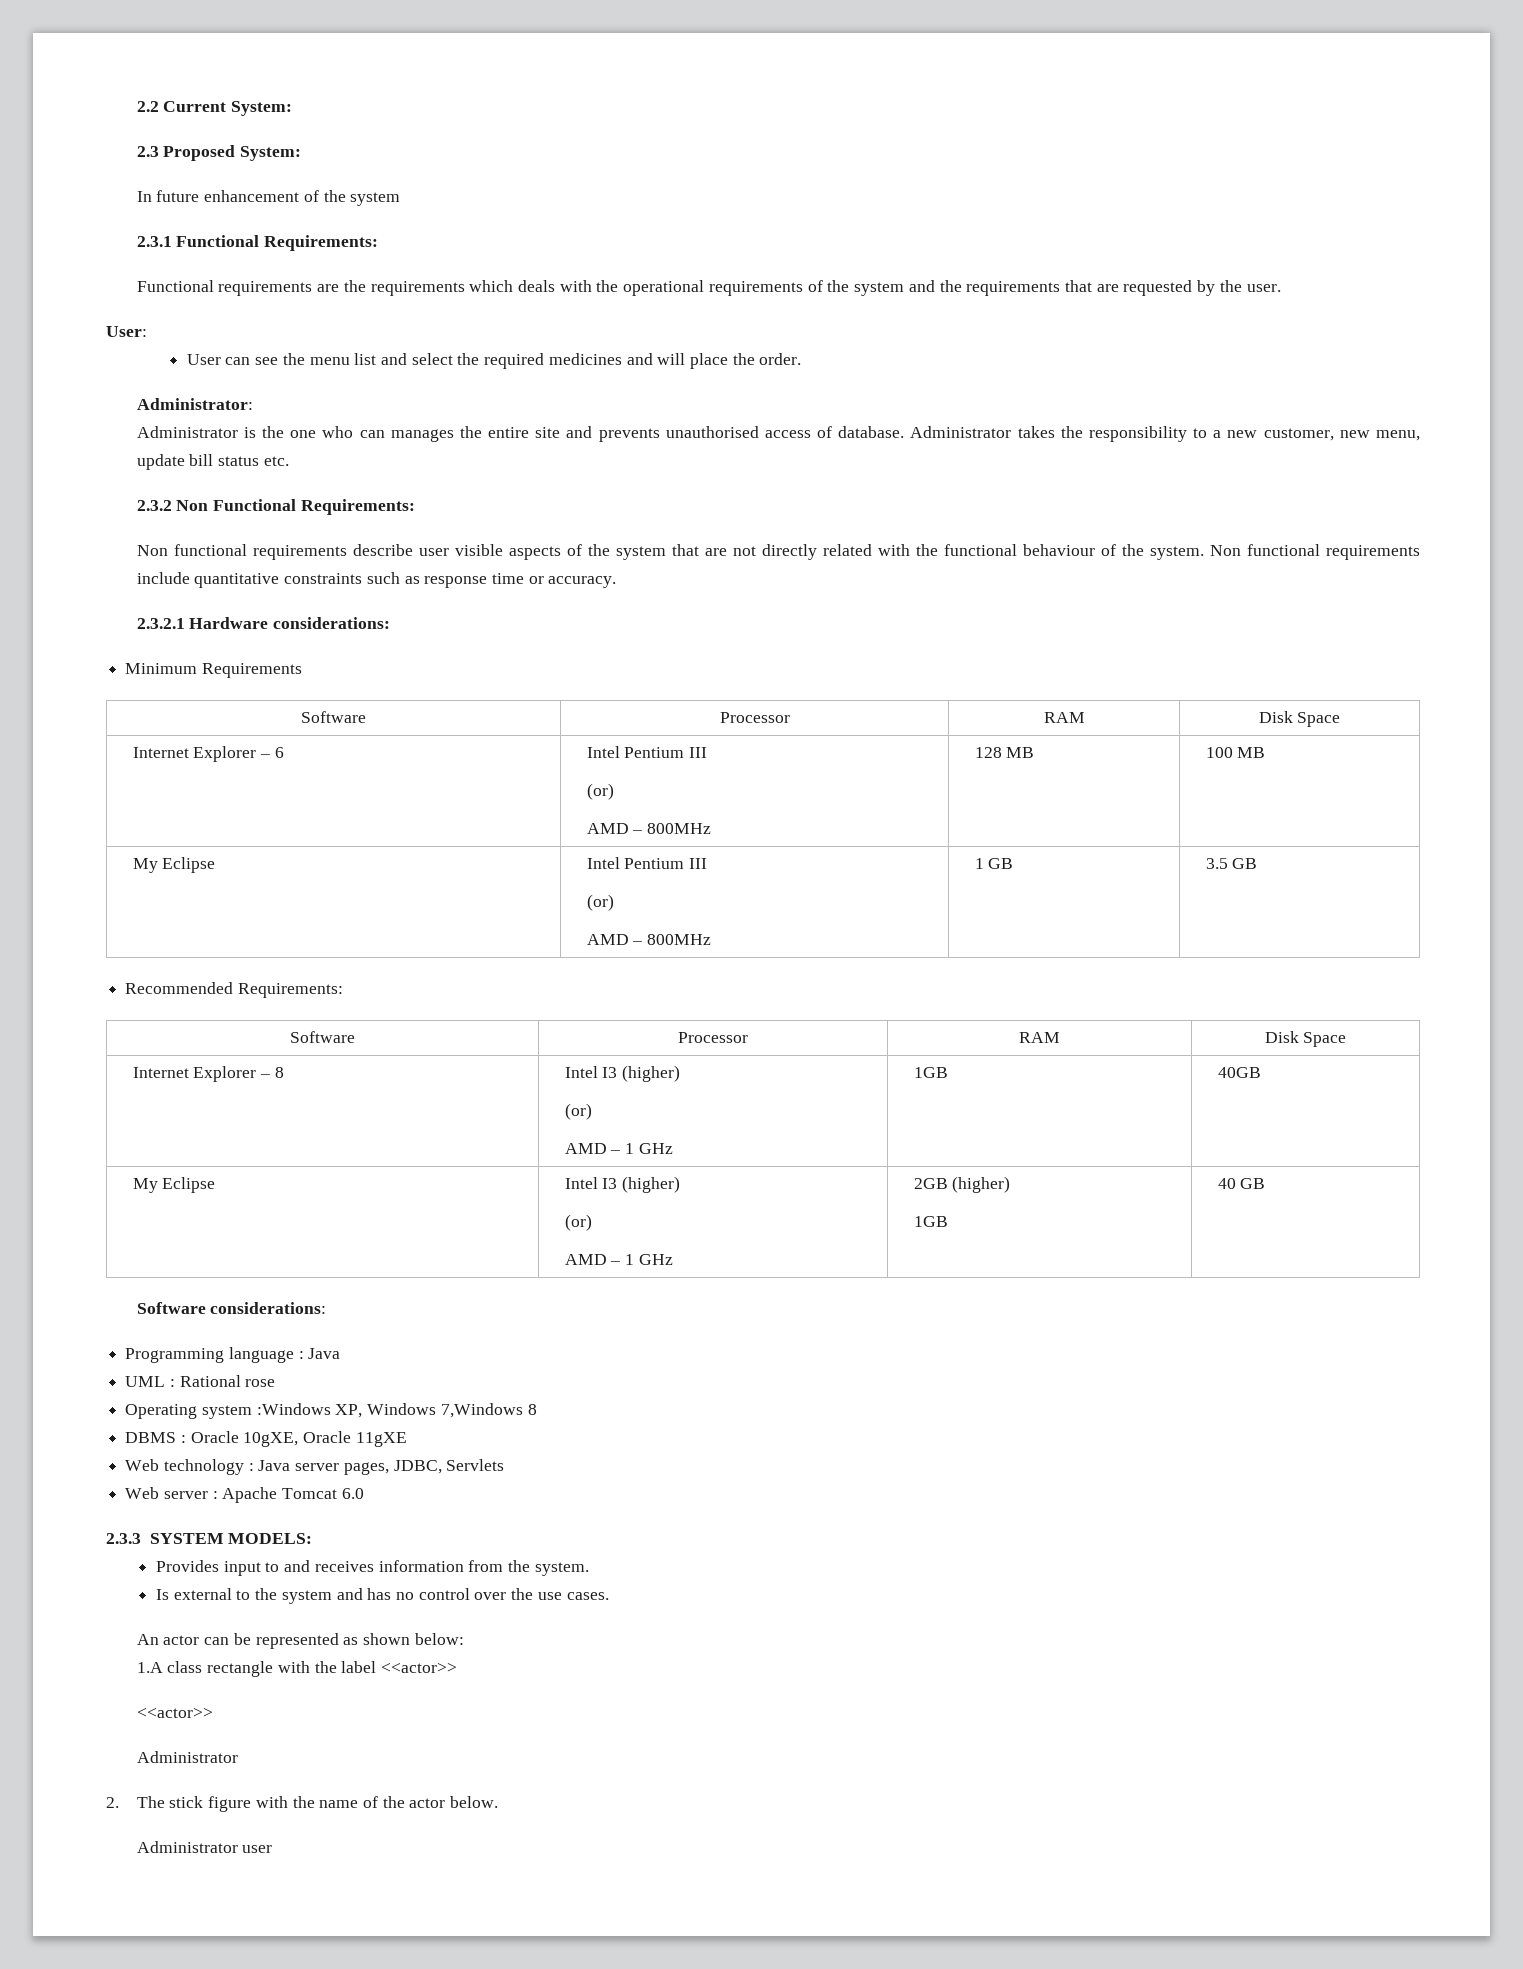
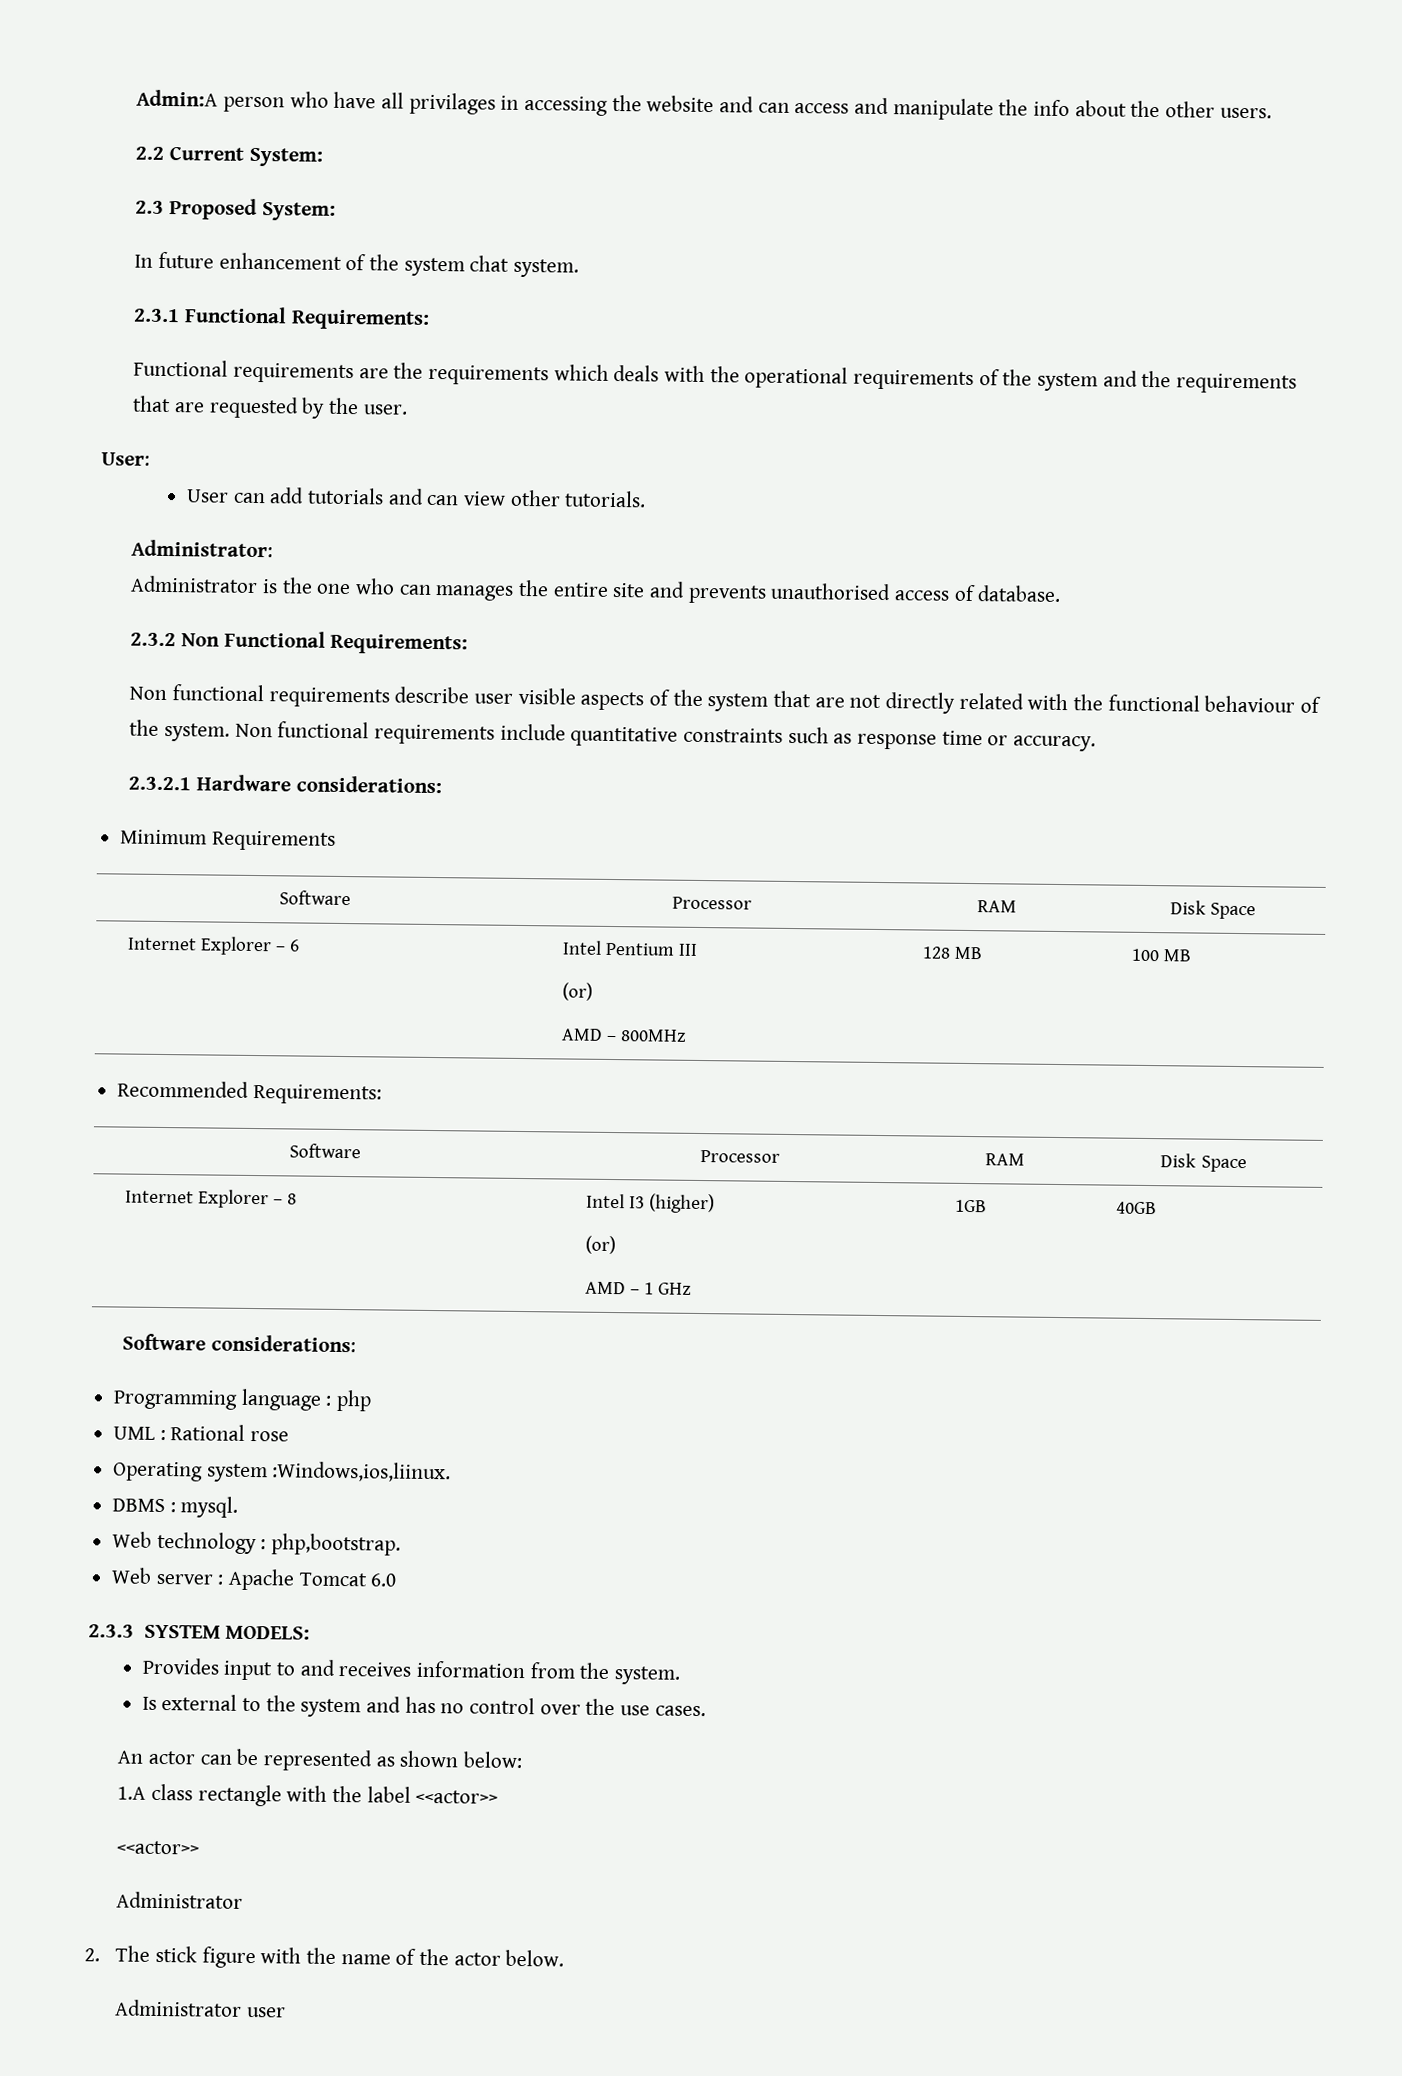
+ Admin:A person who have all privilages in accessing the website and can access and manipulate the info about the other users.
- In future enhancement of the system
+ In future enhancement of the system chat system.
- User can see the menu list and select the required medicines and will place the order.
+ User can add tutorials and can view other tutorials.
- Administrator takes the responsibility to a new customer, new menu, update bill status etc.
- My Eclipse | Intel Pentium III
- (or)
- AMD – 800MHz | 1 GB | 3.5 GB
- My Eclipse | Intel I3 (higher)
- (or)
- AMD – 1 GHz | 2GB (higher)
- 1GB | 40 GB
- Programming language : Java
+ Programming language : php
- Operating system :Windows XP, Windows 7,Windows 8
- DBMS : Oracle 10gXE, Oracle 11gXE
- Web technology : Java server pages, JDBC, Servlets
+ Operating system :Windows,ios,liinux.
+ DBMS : mysql.
+ Web technology : php,bootstrap.

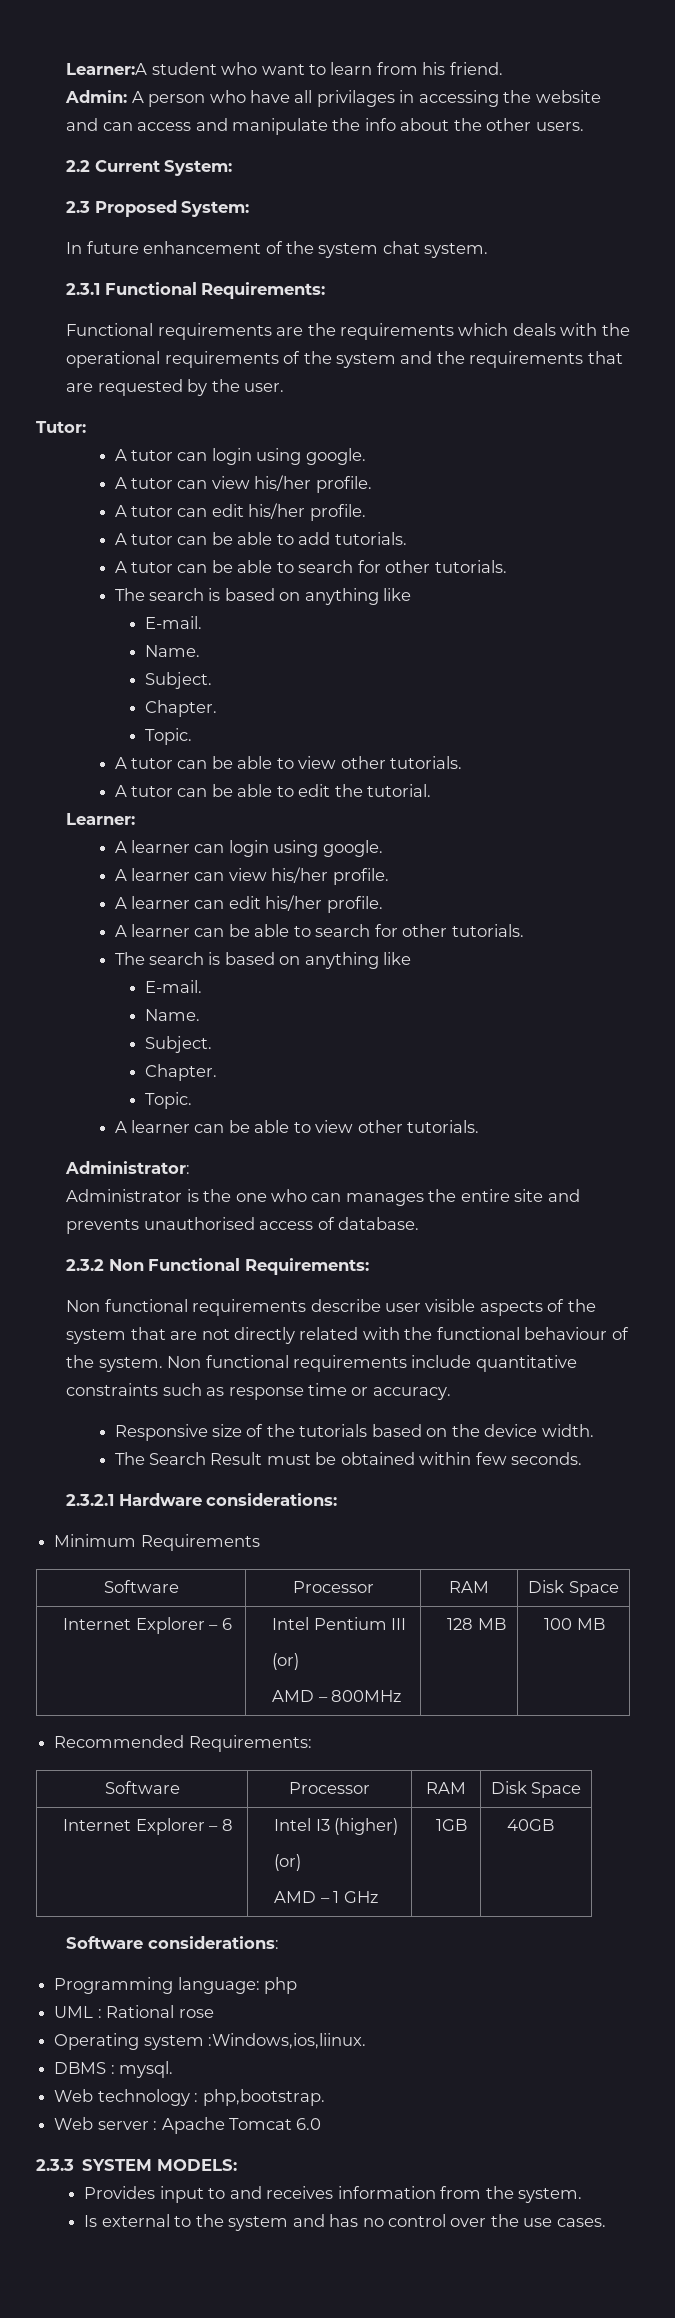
- Admin:A person who have all privilages in accessing the website and can access and manipulate the info about the other users.
+ Learner:A student who want to learn from his friend.
+ Admin: A person who have all privilages in accessing the website and can access and manipulate the info about the other users.
- User:
- User can add tutorials and can view other tutorials.
+ Tutor:
+ A tutor can login using google.
+ A tutor can view his/her profile.
+ A tutor can edit his/her profile.
+ A tutor can be able to add tutorials.
+ A tutor can be able to search for other tutorials.
+ The search is based on anything like
+ E-mail.
+ Name.
+ Subject.
+ Chapter.
+ Topic.
+ A tutor can be able to view other tutorials.
+ A tutor can be able to edit the tutorial.
+ Learner:
+ A learner can login using google.
+ A learner can view his/her profile.
+ A learner can edit his/her profile.
+ A learner can be able to search for other tutorials.
+ The search is based on anything like
+ E-mail.
+ Name.
+ Subject.
+ Chapter.
+ Topic.
+ A learner can be able to view other tutorials.
+ Responsive size of the tutorials based on the device width.
+ The Search Result must be obtained within few seconds.
- Programming language : php
+ Programming language: php
- An actor can be represented as shown below:
- 1.A class rectangle with the label <<actor>>
- <<actor>>
- Administrator
- 2. The stick figure with the name of the actor below.
- Administrator user

